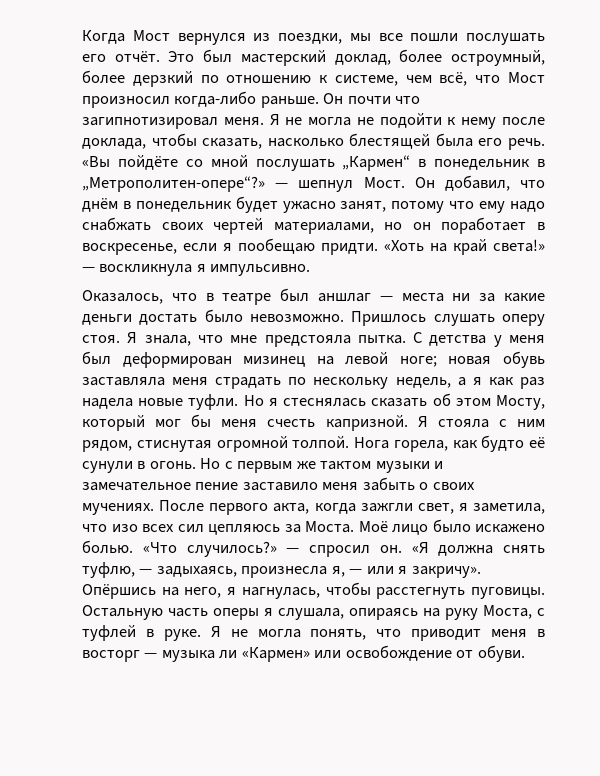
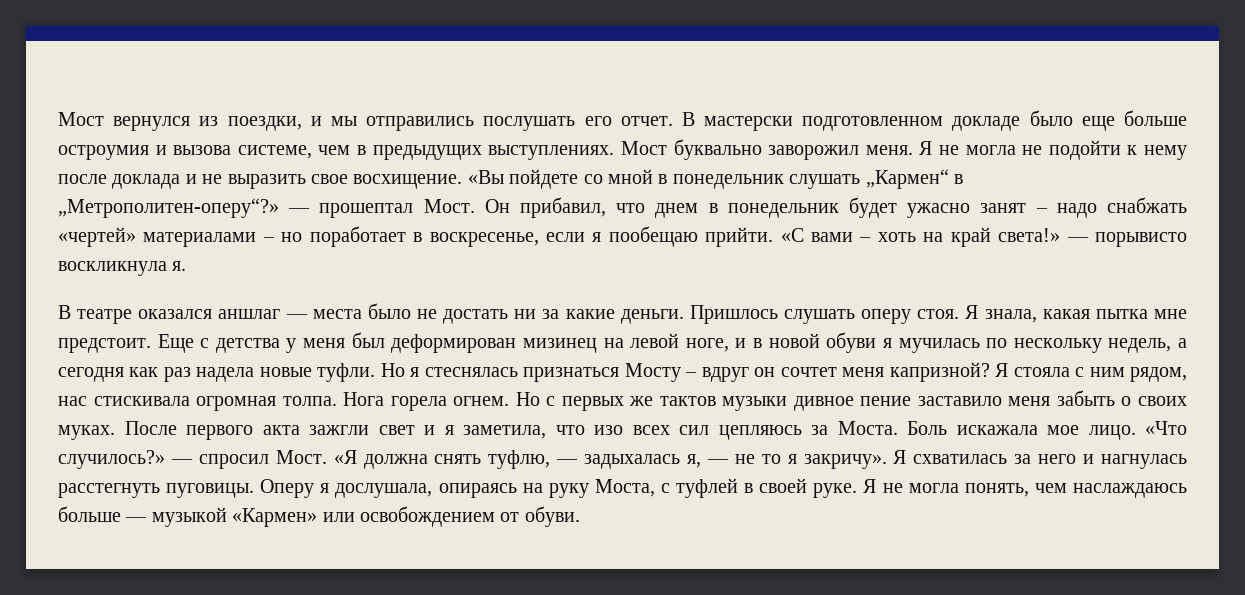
- Когда Мост вернулся из поездки, мы все пошли послушать его отчёт. Это был мастерский доклад, более остроумный, более дерзкий по отношению к системе, чем всё, что Мост произносил когда-либо раньше. Он почти что загипнотизировал меня.
+ Мост вернулся из поездки, и мы отправились послушать его отчет. В мастерски подготовленном докладе было еще больше остроумия и вызова системе, чем в предыдущих выступлениях. Мост буквально заворожил меня.
- Я не могла не подойти к нему после доклада, чтобы сказать, насколько блестящей была его речь. «Вы пойдёте со мной послушать „Кармен“ в понедельник в „Метрополитен-опере“?» — шепнул Мост. Он добавил, что днём в понедельник будет ужасно занят, потому что ему надо снабжать своих чертей материалами, но он поработает в воскресенье, если я пообещаю придти. «Хоть на край света!» — воскликнула я импульсивно.
- Оказалось, что в театре был аншлаг — места ни за какие деньги достать было невозможно.
+ Я не могла не подойти к нему после доклада и не выразить свое восхищение. «Вы пойдете со мной в понедельник слушать „Кармен“ в „Метрополитен-оперу“?» — прошептал Мост. Он прибавил, что днем в понедельник будет ужасно занят – надо снабжать «чертей» материалами – но поработает в воскресенье, если я пообещаю прийти. «С вами – хоть на край света!» — порывисто воскликнула я.
+ В театре оказался аншлаг — места было не достать ни за какие деньги.
- Я знала, что мне предстояла пытка. С детства у меня был деформирован мизинец на левой ноге; новая обувь заставляла меня страдать по нескольку недель, а я как раз надела новые туфли.
+ Я знала, какая пытка мне предстоит. Еще с детства у меня был деформирован мизинец на левой ноге, и в новой обуви я мучилась по нескольку недель, а сегодня как раз надела новые туфли.
- Но я стеснялась сказать об этом Мосту, который мог бы меня счесть капризной.
+ Но я стеснялась признаться Мосту – вдруг он сочтет меня капризной?
- Я стояла с ним рядом, стиснутая огромной толпой. Нога горела, как будто её сунули в огонь. Но с первым же тактом музыки и замечательное пение заставило меня забыть о своих мучениях.
+ Я стояла с ним рядом, нас стискивала огромная толпа. Нога горела огнем. Но с первых же тактов музыки дивное пение заставило меня забыть о своих муках.
- После первого акта, когда зажгли свет, я заметила, что изо всех сил цепляюсь за Моста.
+ После первого акта зажгли свет и я заметила, что изо всех сил цепляюсь за Моста.
- Моё лицо было искажено болью.
+ Боль искажала мое лицо.
- — спросил он.
+ — спросил Мост.
- «Я должна снять туфлю, — задыхаясь, произнесла я, — или я закричу». Опёршись на него, я нагнулась, чтобы расстегнуть пуговицы. Остальную часть оперы я слушала, опираясь на руку Моста, с туфлей в руке.
+ «Я должна снять туфлю, — задыхалась я, — не то я закричу». Я схватилась за него и нагнулась расстегнуть пуговицы. Оперу я дослушала, опираясь на руку Моста, с туфлей в своей руке.
- Я не могла понять, что приводит меня в восторг — музыка ли «Кармен» или освобождение от обуви.
+ Я не могла понять, чем наслаждаюсь больше — музыкой «Кармен» или освобождением от обуви.

